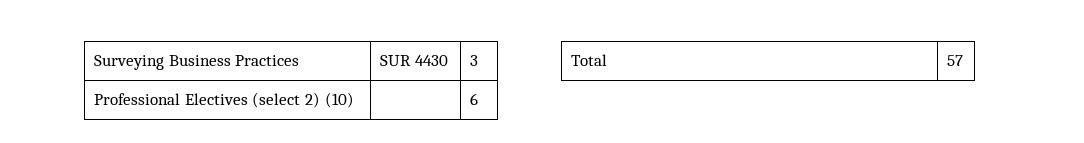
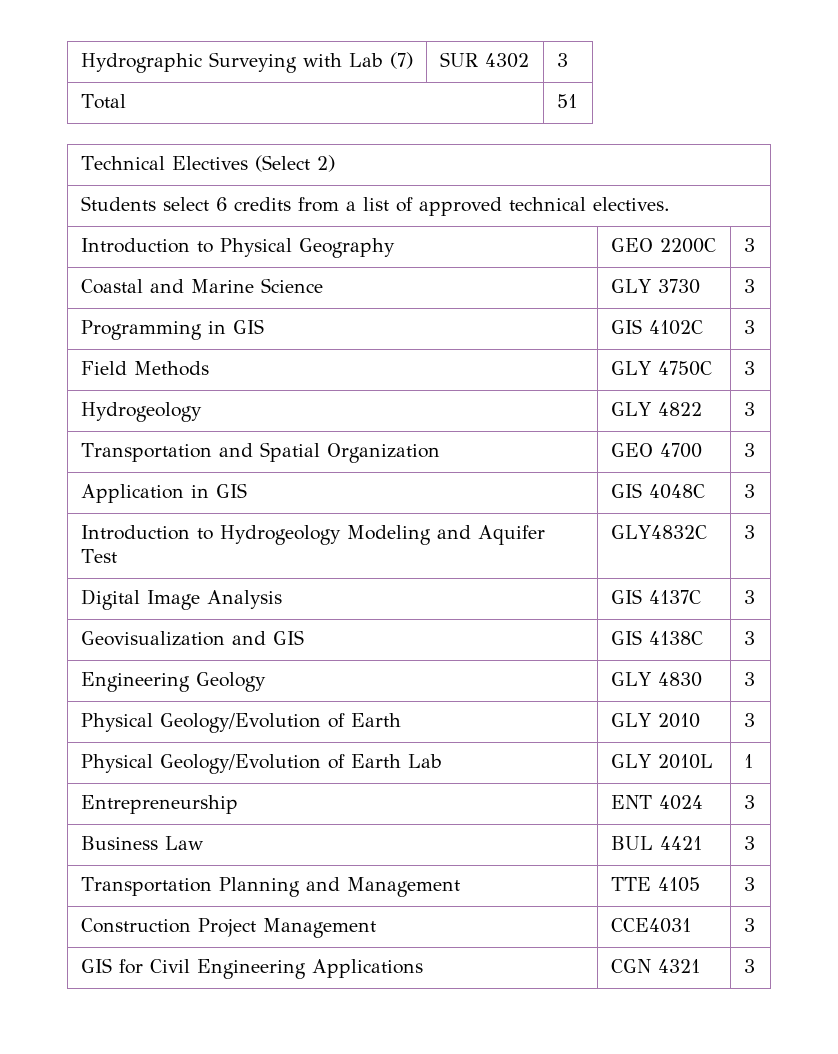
- Surveying Business Practices | SUR 4430 | 3
- Professional Electives (select 2) (10) | | 6
- Total | 57
+ Hydrographic Surveying with Lab (7) | SUR 4302 | 3
+ Total | 51
+ Technical Electives (Select 2)
+ Students select 6 credits from a list of approved technical electives.
+ Introduction to Physical Geography | GEO 2200C | 3
+ Coastal and Marine Science | GLY 3730 | 3
+ Programming in GIS | GIS 4102C | 3
+ Field Methods | GLY 4750C | 3
+ Hydrogeology | GLY 4822 | 3
+ Transportation and Spatial Organization | GEO 4700 | 3
+ Application in GIS | GIS 4048C | 3
+ Introduction to Hydrogeology Modeling and Aquifer Test | GLY4832C | 3
+ Digital Image Analysis | GIS 4137C | 3
+ Geovisualization and GIS | GIS 4138C | 3
+ Engineering Geology | GLY 4830 | 3
+ Physical Geology/Evolution of Earth | GLY 2010 | 3
+ Physical Geology/Evolution of Earth Lab | GLY 2010L | 1
+ Entrepreneurship | ENT 4024 | 3
+ Business Law | BUL 4421 | 3
+ Transportation Planning and Management | TTE 4105 | 3
+ Construction Project Management | CCE4031 | 3
+ GIS for Civil Engineering Applications | CGN 4321 | 3

